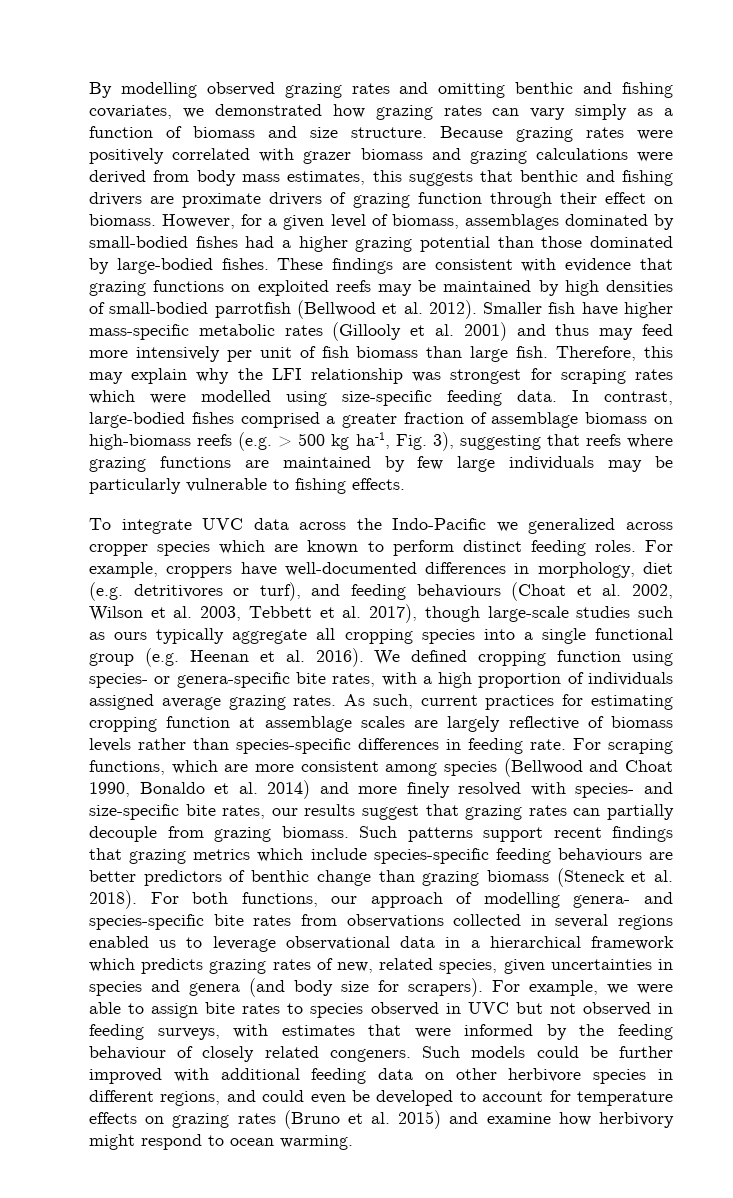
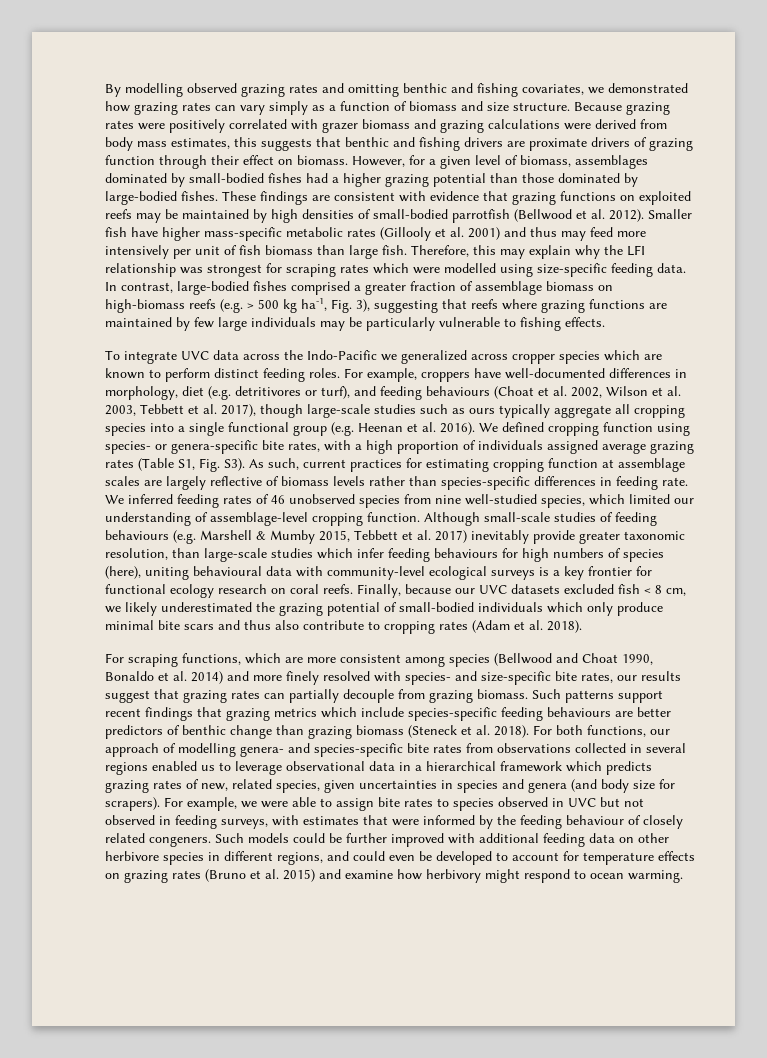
- We defined cropping function using species- or genera-specific bite rates, with a high proportion of individuals assigned average grazing rates. As such, current practices for estimating cropping function at assemblage scales are largely reflective of biomass levels rather than species-specific differences in feeding rate. For scraping functions, which are more consistent among species (Bellwood and Choat 1990, Bonaldo et al. 2014) and more finely resolved with species- and size-specific bite rates, our results suggest that grazing rates can partially decouple from grazing biomass.
+ We defined cropping function using species- or genera-specific bite rates, with a high proportion of individuals assigned average grazing rates (Table S1, Fig. S3). As such, current practices for estimating cropping function at assemblage scales are largely reflective of biomass levels rather than species-specific differences in feeding rate. We inferred feeding rates of 46 unobserved species from nine well-studied species, which limited our understanding of assemblage-level cropping function. Although small-scale studies of feeding behaviours (e.g. Marshell & Mumby 2015, Tebbett et al. 2017) inevitably provide greater taxonomic resolution, than large-scale studies which infer feeding behaviours for high numbers of species (here), uniting behavioural data with community-level ecological surveys is a key frontier for functional ecology research on coral reefs. Finally, because our UVC datasets excluded fish < 8 cm, we likely underestimated the grazing potential of small-bodied individuals which only produce minimal bite scars and thus also contribute to cropping rates (Adam et al. 2018).
+ For scraping functions, which are more consistent among species (Bellwood and Choat 1990, Bonaldo et al. 2014) and more finely resolved with species- and size-specific bite rates, our results suggest that grazing rates can partially decouple from grazing biomass.

